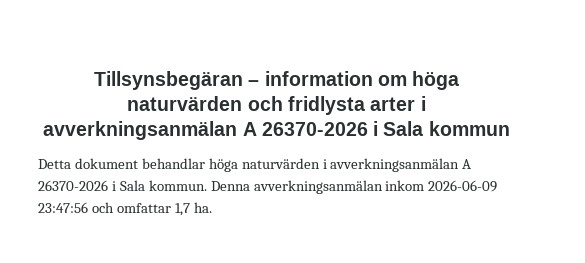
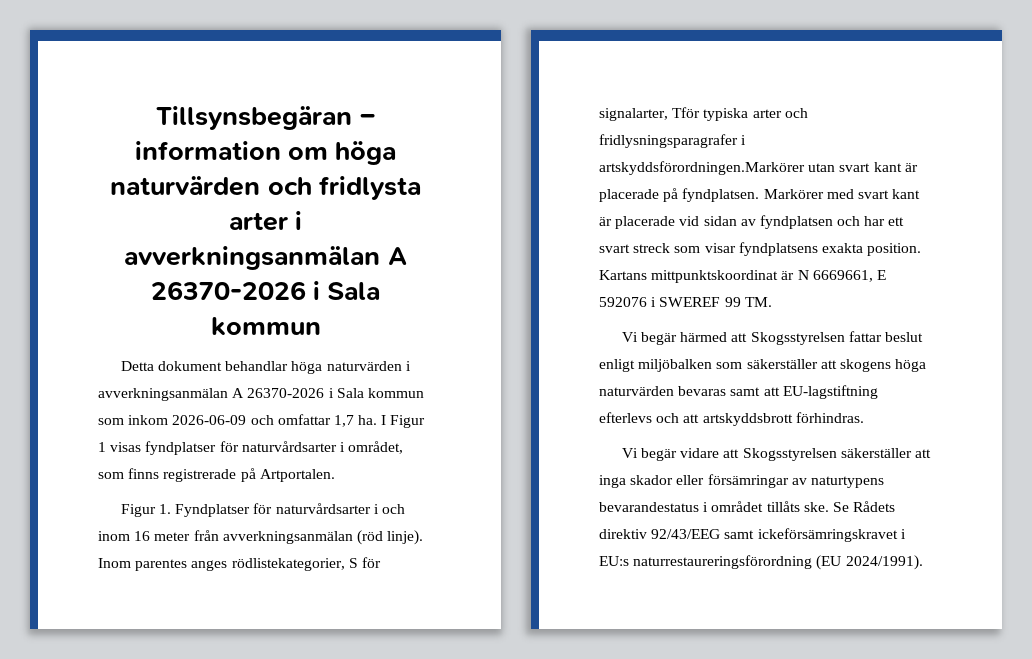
- Detta dokument behandlar höga naturvärden i avverkningsanmälan A 26370-2026 i Sala kommun. Denna avverkningsanmälan inkom 2026-06-09 23:47:56 och omfattar 1,7 ha.
+ Detta dokument behandlar höga naturvärden i avverkningsanmälan A 26370-2026 i Sala kommun som inkom 2026-06-09 och omfattar 1,7 ha.
+ I Figur 1 visas fyndplatser för naturvårdsarter i området, som finns registrerade på Artportalen.
+ Figur 1. Fyndplatser för naturvårdsarter i och inom 16 meter från avverkningsanmälan (röd linje). Inom parentes anges rödlistekategorier, S för signalarter, Tför typiska arter och fridlysningsparagrafer i artskyddsförordningen.Markörer utan svart kant är placerade på fyndplatsen. Markörer med svart kant är placerade vid sidan av fyndplatsen och har ett svart streck som visar fyndplatsens exakta position. Kartans mittpunktskoordinat är N 6669661, E 592076 i SWEREF 99 TM.
+ Vi begär härmed att Skogsstyrelsen fattar beslut enligt miljöbalken som säkerställer att skogens höga naturvärden bevaras samt att EU-lagstiftning efterlevs och att artskyddsbrott förhindras.
+ Vi begär vidare att Skogsstyrelsen säkerställer att inga skador eller försämringar av naturtypens bevarandestatus i området tillåts ske. Se Rådets direktiv 92/43/EEG samt ickeförsämringskravet i EU:s naturrestaureringsförordning (EU 2024/1991).

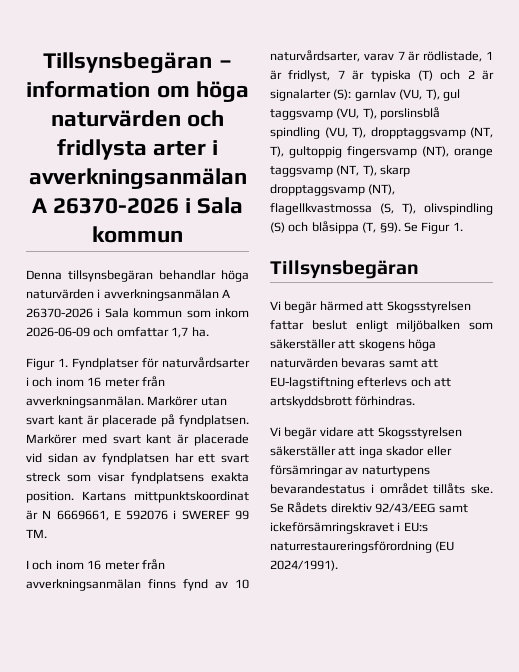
- Detta dokument behandlar höga naturvärden i avverkningsanmälan A 26370-2026 i Sala kommun som inkom 2026-06-09 och omfattar 1,7 ha. I Figur 1 visas fyndplatser för naturvårdsarter i området, som finns registrerade på Artportalen.
+ Denna tillsynsbegäran behandlar höga naturvärden i avverkningsanmälan A 26370-2026 i Sala kommun som inkom 2026-06-09 och omfattar 1,7 ha.
- Figur 1. Fyndplatser för naturvårdsarter i och inom 16 meter från avverkningsanmälan (röd linje). Inom parentes anges rödlistekategorier, S för signalarter, Tför typiska arter och fridlysningsparagrafer i artskyddsförordningen.Markörer utan svart kant är placerade på fyndplatsen.
+ Figur 1. Fyndplatser för naturvårdsarter i och inom 16 meter från avverkningsanmälan. Markörer utan svart kant är placerade på fyndplatsen.
- Markörer med svart kant är placerade vid sidan av fyndplatsen och har ett svart streck som visar fyndplatsens exakta position.
+ Markörer med svart kant är placerade vid sidan av fyndplatsen har ett svart streck som visar fyndplatsens exakta position.
+ I och inom 16 meter från avverkningsanmälan finns fynd av 10 naturvårdsarter, varav 7 är rödlistade, 1 är fridlyst, 7 är typiska (T) och 2 är signalarter (S): garnlav (VU, T), gul taggsvamp (VU, T), porslinsblå spindling (VU, T), dropptaggsvamp (NT, T), gultoppig fingersvamp (NT), orange taggsvamp (NT, T), skarp dropptaggsvamp (NT), flagellkvastmossa (S, T), olivspindling (S) och blåsippa (T, §9). Se Figur 1.
+ Tillsynsbegäran

